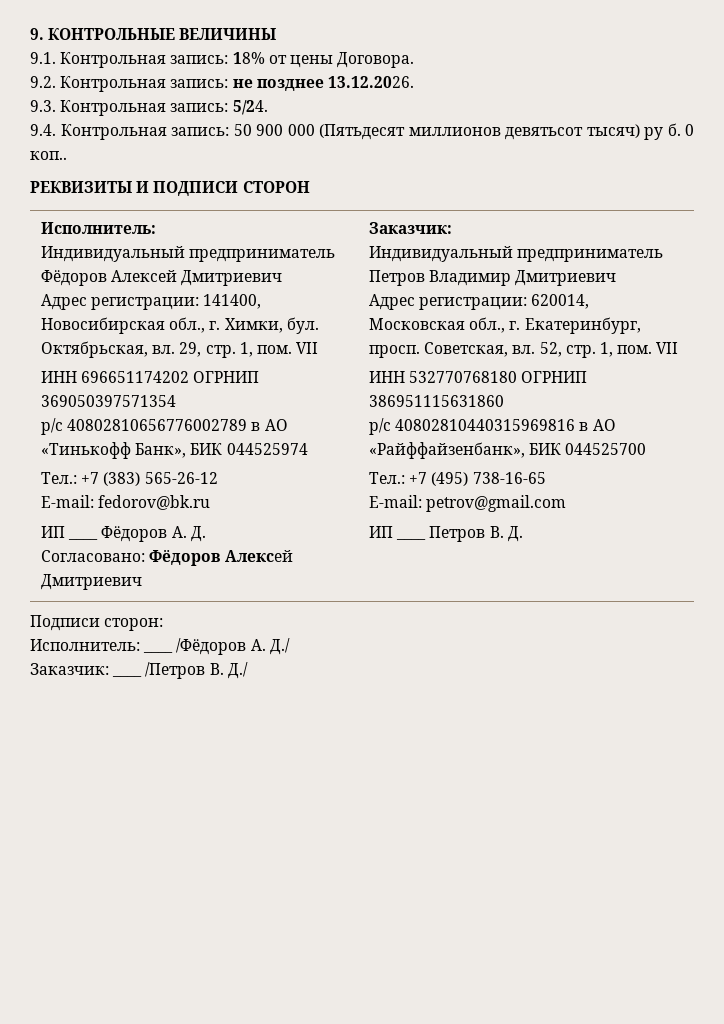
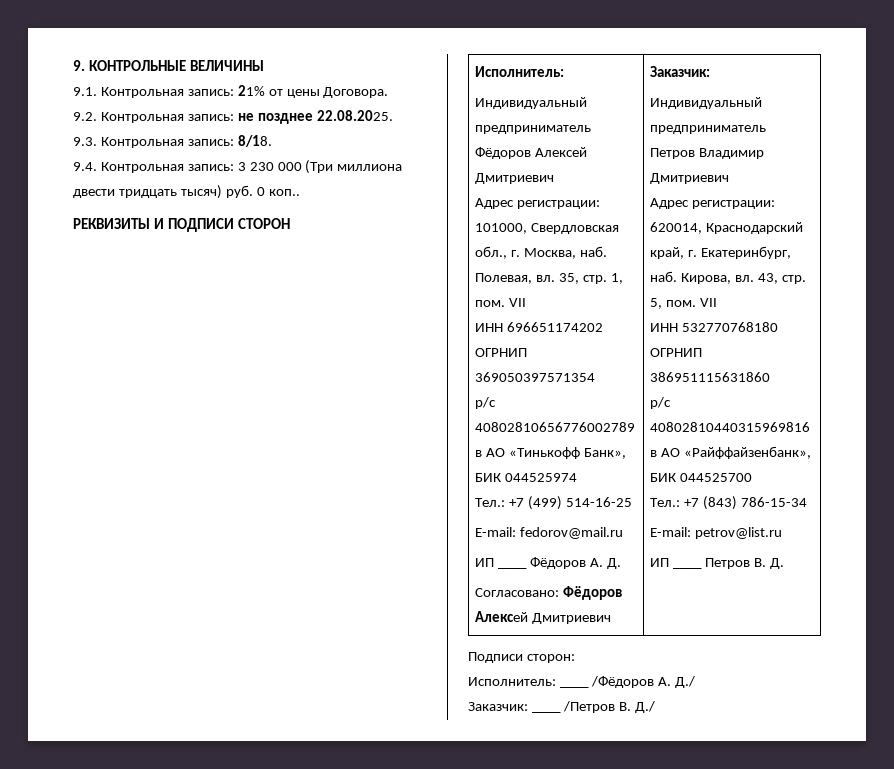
- 9.1. Контрольная запись: 18% от цены Договора.
+ 9.1. Контрольная запись: 21% от цены Договора.
- 9.2. Контрольная запись: не позднее 13.12.2026.
+ 9.2. Контрольная запись: не позднее 22.08.2025.
- 9.3. Контрольная запись: 5/24.
+ 9.3. Контрольная запись: 8/18.
- 9.4. Контрольная запись: 50 900 000 (Пятьдесят миллионов девятьсот тысяч) ру б. 0 коп..
+ 9.4. Контрольная запись: 3 230 000 (Три миллиона двести тридцать тысяч) руб. 0 коп..
- Адрес регистрации: 141400, Новосибирская обл., г. Химки, бул. Октябрьская, вл. 29, стр. 1, пом.
+ Адрес регистрации: 101000, Свердловская обл., г. Москва, наб. Полевая, вл. 35, стр. 1, пом.
- Тел.: +7 (383) 565-26-12
- E-mail: fedorov@bk.ru
+ Тел.: +7 (499) 514-16-25
+ E-mail: fedorov@mail.ru
- Адрес регистрации: 620014, Московская обл., г. Екатеринбург, просп. Советская, вл. 52, стр. 1, пом.
+ Адрес регистрации: 620014, Краснодарский край, г. Екатеринбург, наб. Кирова, вл. 43, стр. 5, пом.
- Тел.: +7 (495) 738-16-65
- E-mail: petrov@gmail.com
+ Тел.: +7 (843) 786-15-34
+ E-mail: petrov@list.ru

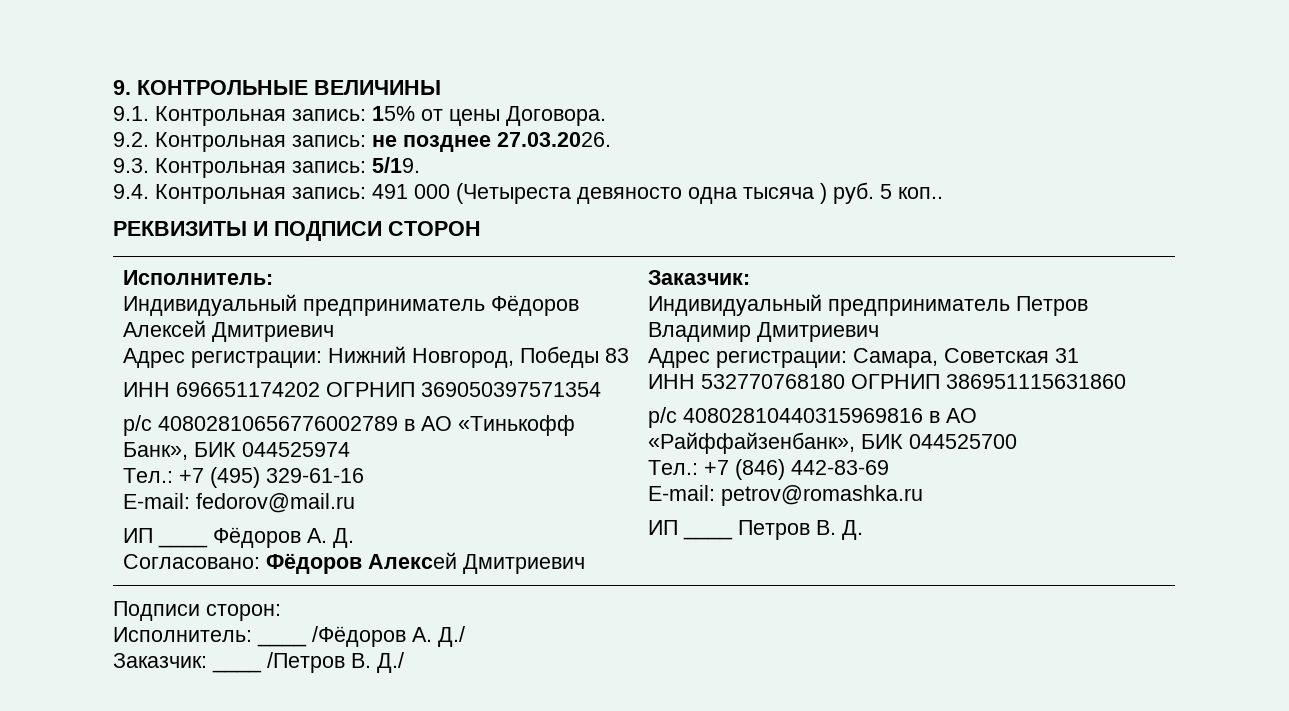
- 9.1. Контрольная запись: 21% от цены Договора.
+ 9.1. Контрольная запись: 15% от цены Договора.
- 9.2. Контрольная запись: не позднее 22.08.2025.
+ 9.2. Контрольная запись: не позднее 27.03.2026.
- 9.3. Контрольная запись: 8/18.
+ 9.3. Контрольная запись: 5/19.
- 9.4. Контрольная запись: 3 230 000 (Три миллиона двести тридцать тысяч) руб. 0 коп..
+ 9.4. Контрольная запись: 491 000 (Четыреста девяносто одна тысяча ) руб. 5 коп..
- Адрес регистрации: 101000, Свердловская обл., г. Москва, наб. Полевая, вл. 35, стр. 1, пом. VII
+ Адрес регистрации: Нижний Новгород, Победы 83
- Тел.: +7 (499) 514-16-25
+ Тел.: +7 (495) 329-61-16
- Адрес регистрации: 620014, Краснодарский край, г. Екатеринбург, наб. Кирова, вл. 43, стр. 5, пом. VII
+ Адрес регистрации: Самара, Советская 31
- Тел.: +7 (843) 786-15-34
- E-mail: petrov@list.ru
+ Тел.: +7 (846) 442-83-69
+ E-mail: petrov@romashka.ru

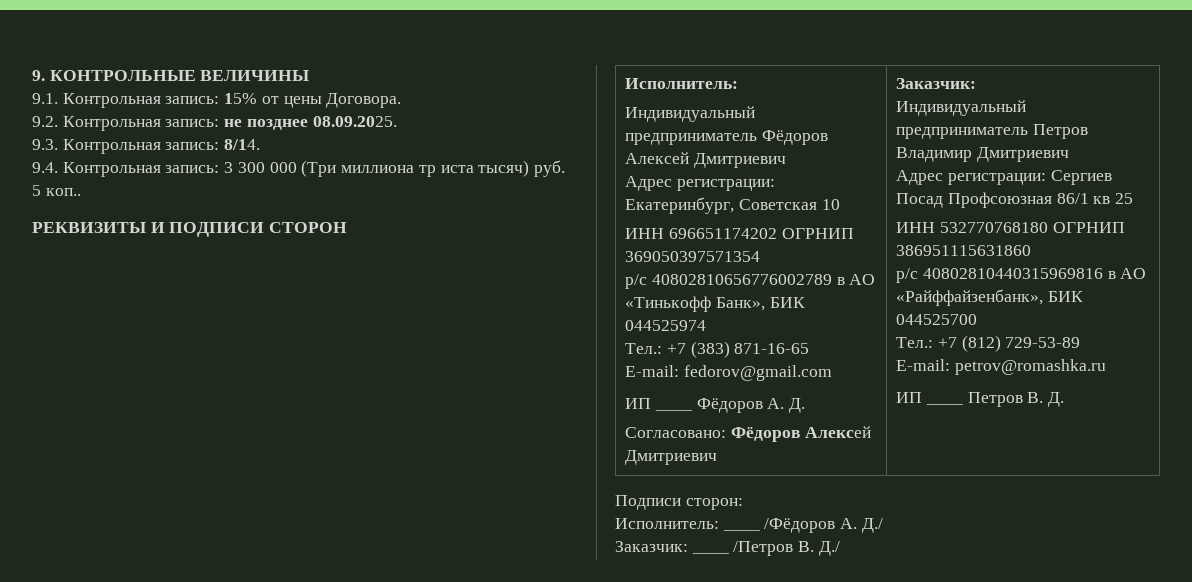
- 9.2. Контрольная запись: не позднее 27.03.2026.
+ 9.2. Контрольная запись: не позднее 08.09.2025.
- 9.3. Контрольная запись: 5/19.
+ 9.3. Контрольная запись: 8/14.
- 9.4. Контрольная запись: 491 000 (Четыреста девяносто одна тысяча ) руб. 5 коп..
+ 9.4. Контрольная запись: 3 300 000 (Три миллиона тр иста тысяч) руб. 5 коп..
- Адрес регистрации: Нижний Новгород, Победы 83
+ Адрес регистрации: Екатеринбург, Советская 10
- Тел.: +7 (495) 329-61-16
- E-mail: fedorov@mail.ru
+ Тел.: +7 (383) 871-16-65
+ E-mail: fedorov@gmail.com
- Адрес регистрации: Самара, Советская 31
+ Адрес регистрации: Сергиев Посад Профсоюзная 86/1 кв 25
- Тел.: +7 (846) 442-83-69
+ Тел.: +7 (812) 729-53-89

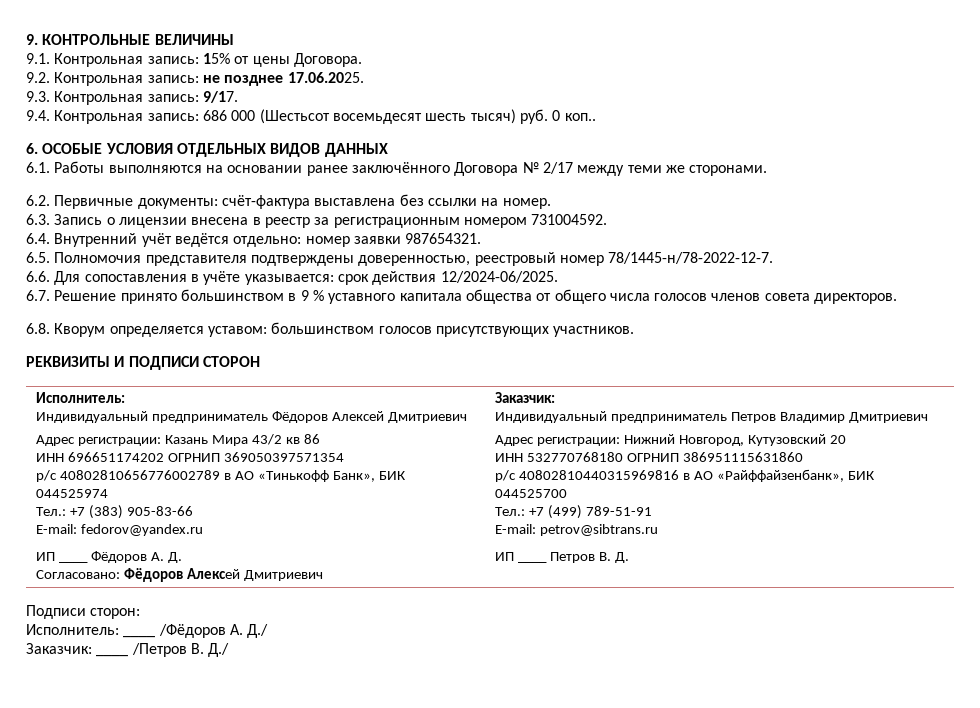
- 9.2. Контрольная запись: не позднее 08.09.2025.
+ 9.2. Контрольная запись: не позднее 17.06.2025.
- 9.3. Контрольная запись: 8/14.
+ 9.3. Контрольная запись: 9/17.
- 9.4. Контрольная запись: 3 300 000 (Три миллиона тр иста тысяч) руб. 5 коп..
+ 9.4. Контрольная запись: 686 000 (Шестьсот восемьдесят шесть тысяч) руб. 0 коп..
+ 6. ОСОБЫЕ УСЛОВИЯ ОТДЕЛЬНЫХ ВИДОВ ДАННЫХ
+ 6.1. Работы выполняются на основании ранее заключённого Договора № 2/17 между теми же сторонами.
+ 6.2. Первичные документы: счёт-фактура выставлена без ссылки на номер.
+ 6.3. Запись о лицензии внесена в реестр за регистрационным номером 731004592.
+ 6.4. Внутренний учёт ведётся отдельно: номер заявки 987654321.
+ 6.5. Полномочия представителя подтверждены доверенностью, реестровый номер 78/1445-н/78-2022-12-7.
+ 6.6. Для сопоставления в учёте указывается: срок действия 12/2024-06/2025.
+ 6.7. Решение принято большинством в 9 % уставного капитала общества от общего числа голосов членов совета директоров.
+ 6.8. Кворум определяется уставом: большинством голосов присутствующих участников.
- Адрес регистрации: Екатеринбург, Советская 10
+ Адрес регистрации: Казань Мира 43/2 кв 86
- Тел.: +7 (383) 871-16-65
- E-mail: fedorov@gmail.com
+ Тел.: +7 (383) 905-83-66
+ E-mail: fedorov@yandex.ru
- Адрес регистрации: Сергиев Посад Профсоюзная 86/1 кв 25
+ Адрес регистрации: Нижний Новгород, Кутузовский 20
- Тел.: +7 (812) 729-53-89
- E-mail: petrov@romashka.ru
+ Тел.: +7 (499) 789-51-91
+ E-mail: petrov@sibtrans.ru

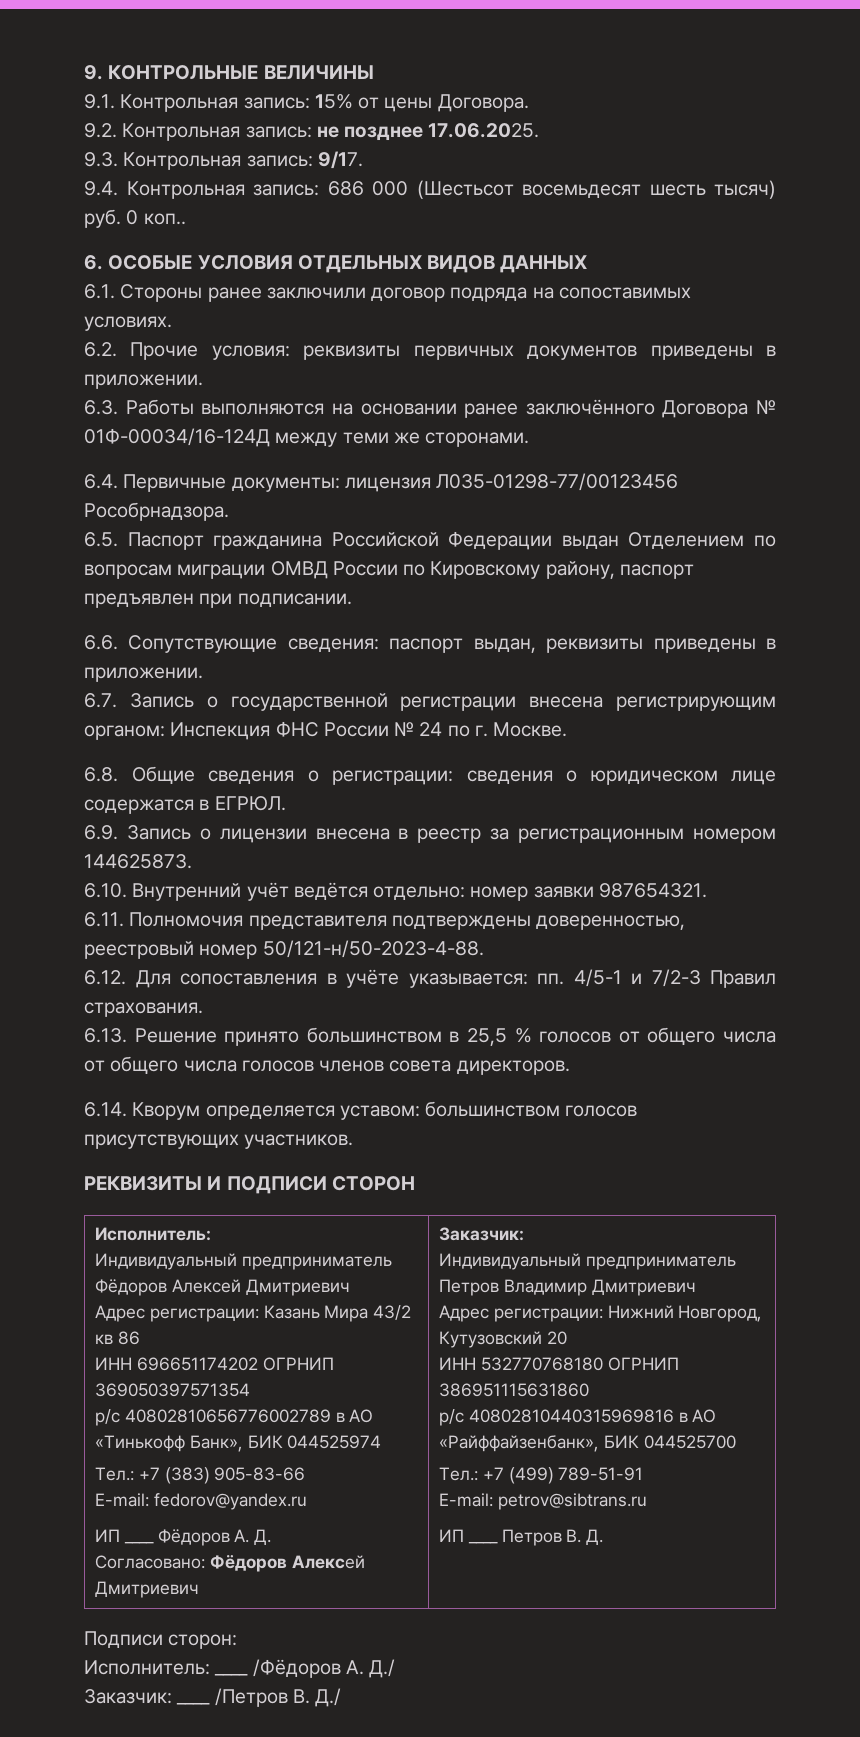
- 6.1. Работы выполняются на основании ранее заключённого Договора № 2/17 между теми же сторонами.
+ 6.1. Стороны ранее заключили договор подряда на сопоставимых условиях.
+ 6.2. Прочие условия: реквизиты первичных документов приведены в приложении.
+ 6.3. Работы выполняются на основании ранее заключённого Договора № 01Ф-00034/16-124Д между теми же сторонами.
- 6.2. Первичные документы: счёт-фактура выставлена без ссылки на номер.
- 6.3. Запись о лицензии внесена в реестр за регистрационным номером 731004592.
- 6.4. Внутренний учёт ведётся отдельно: номер заявки 987654321.
+ 6.4. Первичные документы: лицензия Л035-01298-77/00123456 Рособрнадзора.
+ 6.5. Паспорт гражданина Российской Федерации выдан Отделением по вопросам миграции ОМВД России по Кировскому району, паспорт предъявлен при подписании.
+ 6.6. Сопутствующие сведения: паспорт выдан, реквизиты приведены в приложении.
+ 6.7. Запись о государственной регистрации внесена регистрирующим органом: Инспекция ФНС России № 24 по г. Москве.
+ 6.8. Общие сведения о регистрации: сведения о юридическом лице содержатся в ЕГРЮЛ.
+ 6.9. Запись о лицензии внесена в реестр за регистрационным номером 144625873.
+ 6.10. Внутренний учёт ведётся отдельно: номер заявки 987654321.
- 6.5. Полномочия представителя подтверждены доверенностью, реестровый номер 78/1445-н/78-2022-12-7.
- 6.6. Для сопоставления в учёте указывается: срок действия 12/2024-06/2025.
- 6.7. Решение принято большинством в 9 % уставного капитала общества от общего числа голосов членов совета директоров.
+ 6.11. Полномочия представителя подтверждены доверенностью, реестровый номер 50/121-н/50-2023-4-88.
+ 6.12. Для сопоставления в учёте указывается: пп. 4/5-1 и 7/2-3 Правил страхования.
+ 6.13. Решение принято большинством в 25,5 % голосов от общего числа от общего числа голосов членов совета директоров.
- 6.8. Кворум определяется уставом: большинством голосов присутствующих участников.
+ 6.14. Кворум определяется уставом: большинством голосов присутствующих участников.

